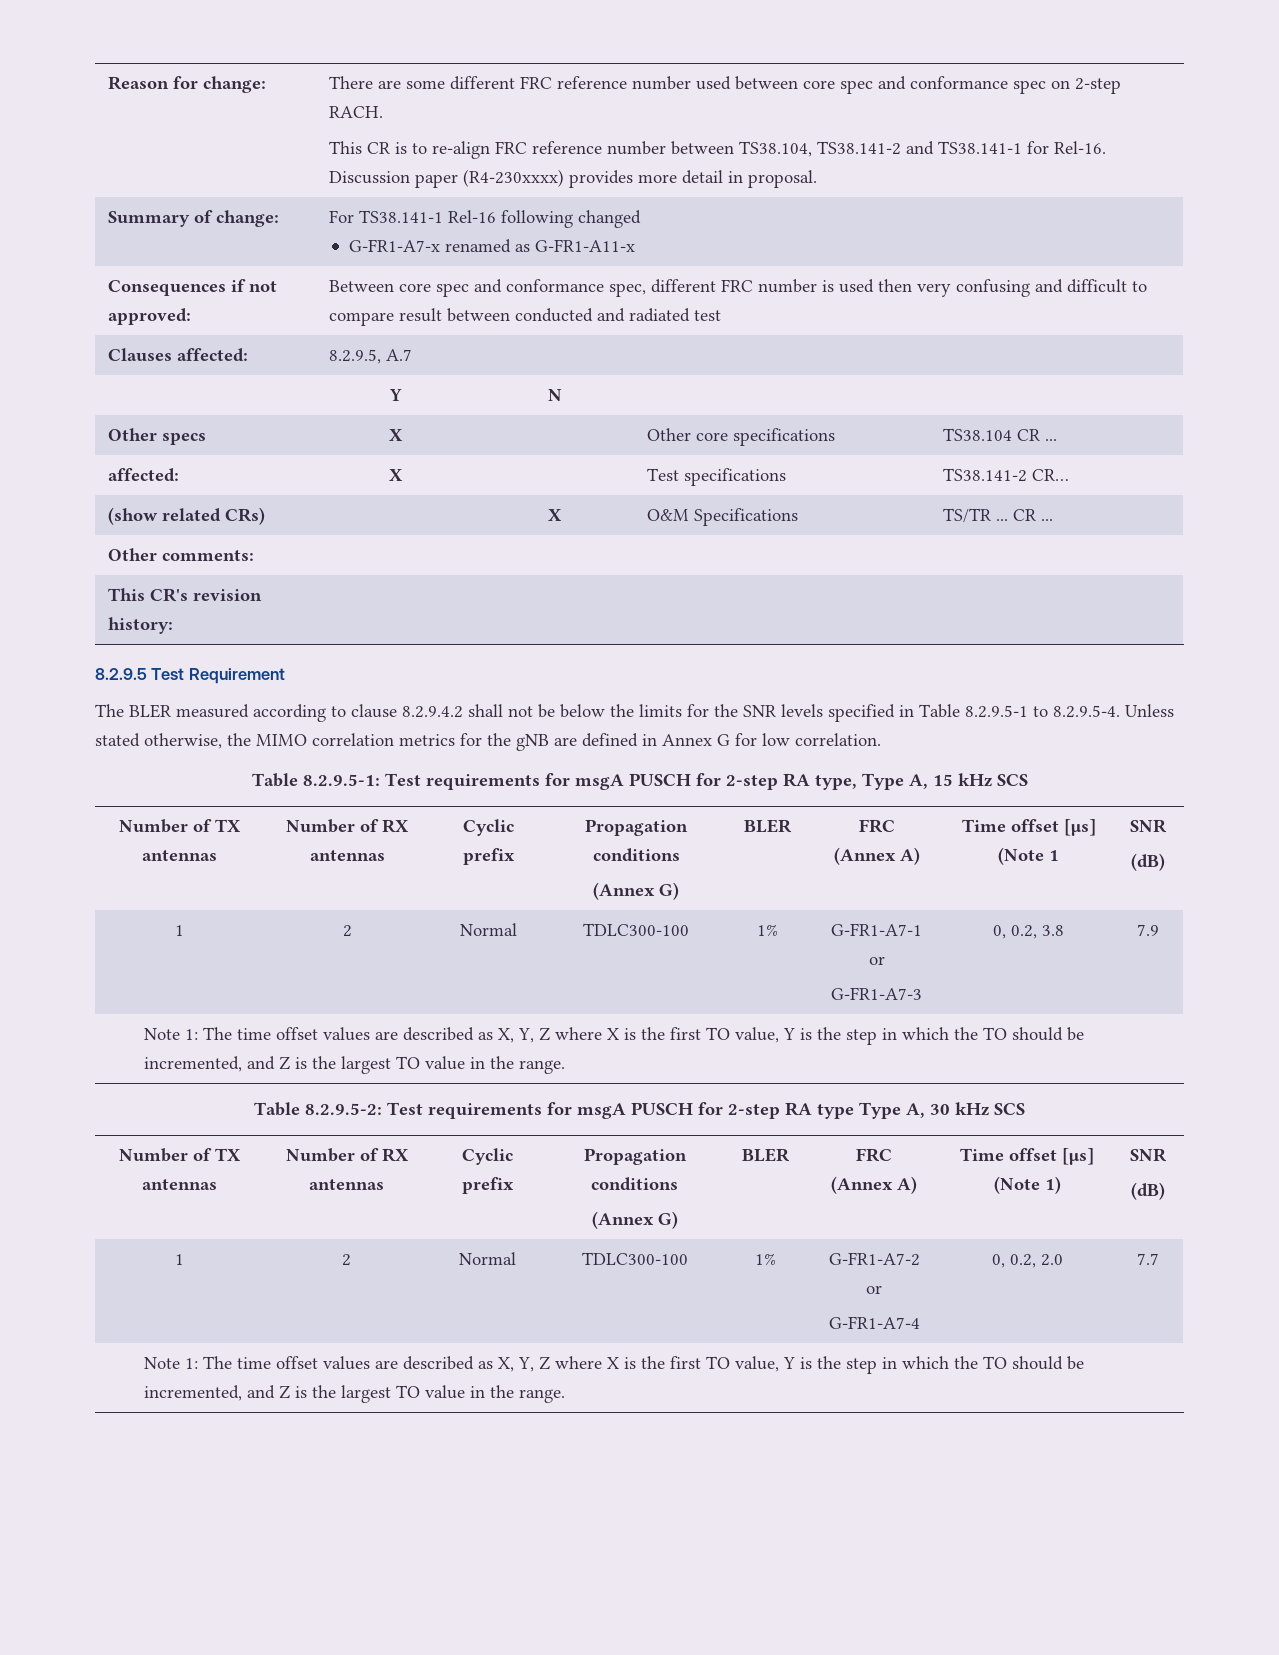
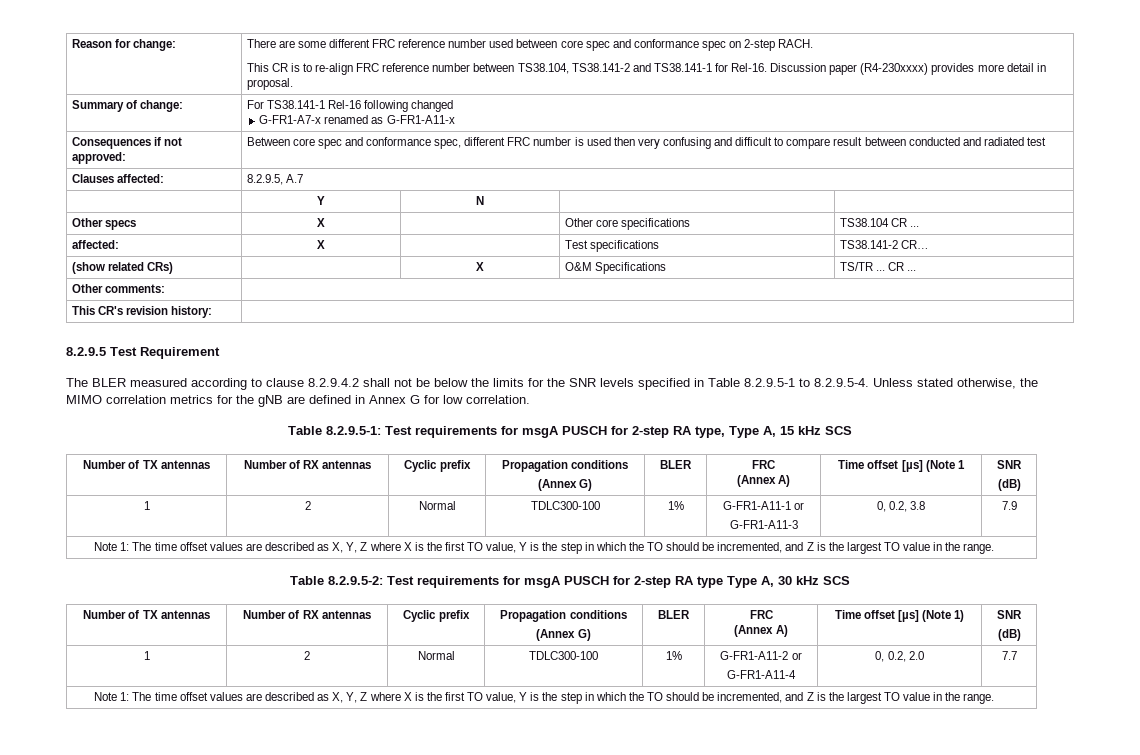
- 1 | 2 | Normal | TDLC300-100 | 1% | G-FR1-A7-1 or
- G-FR1-A7-3 | 0, 0.2, 3.8 | 7.9
+ 1 | 2 | Normal | TDLC300-100 | 1% | G-FR1-A11-1 or
+ G-FR1-A11-3 | 0, 0.2, 3.8 | 7.9
- 1 | 2 | Normal | TDLC300-100 | 1% | G-FR1-A7-2 or
- G-FR1-A7-4 | 0, 0.2, 2.0 | 7.7
+ 1 | 2 | Normal | TDLC300-100 | 1% | G-FR1-A11-2 or
+ G-FR1-A11-4 | 0, 0.2, 2.0 | 7.7

